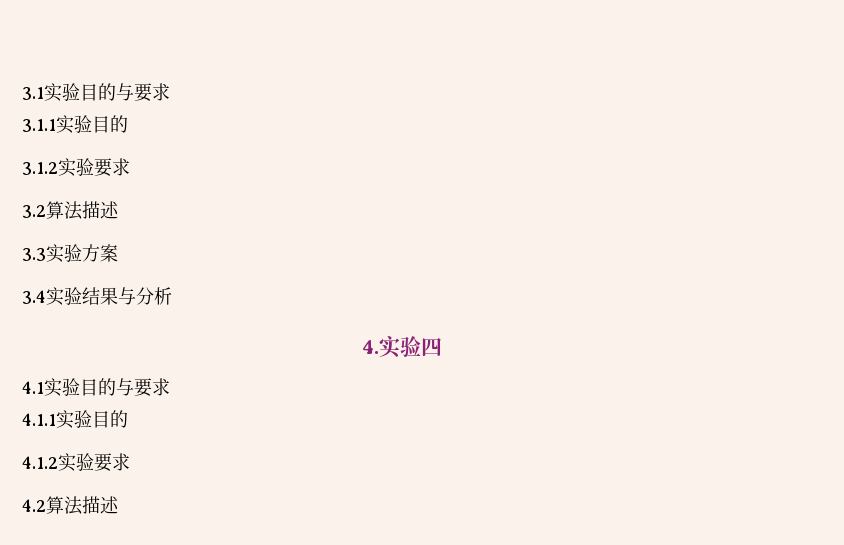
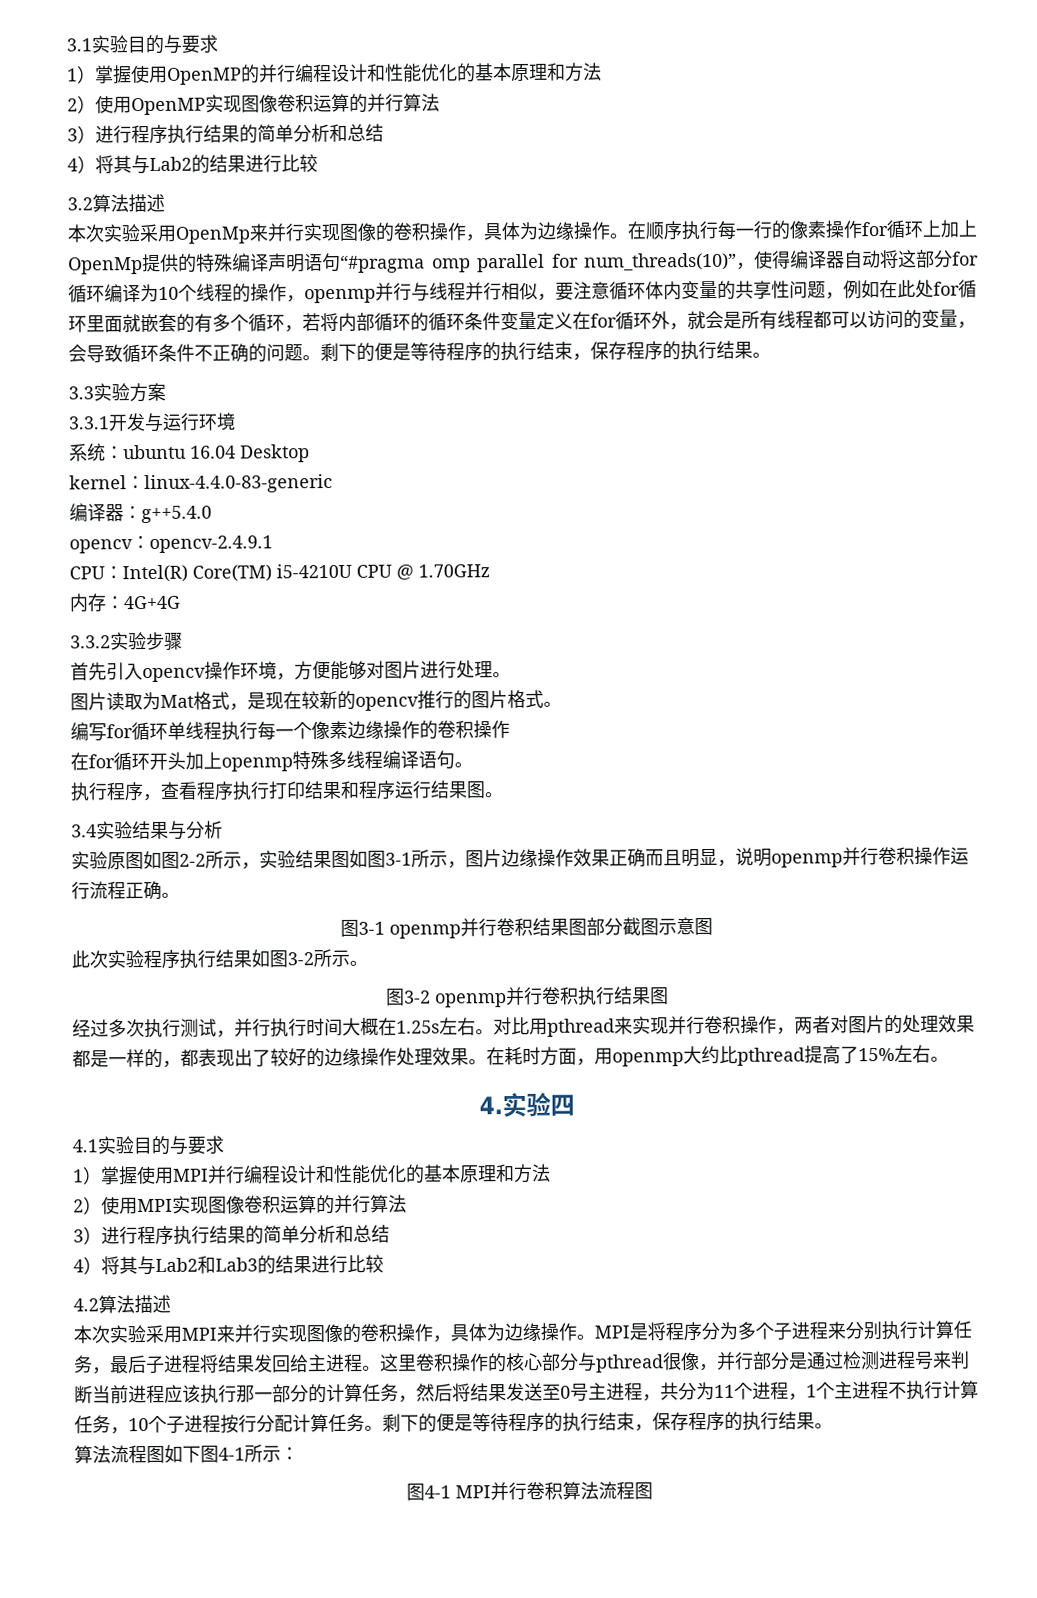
- 3.1.1实验目的
- 3.1.2实验要求
+ 1）掌握使用OpenMP的并行编程设计和性能优化的基本原理和方法
+ 2）使用OpenMP实现图像卷积运算的并行算法
+ 3）进行程序执行结果的简单分析和总结
+ 4）将其与Lab2的结果进行比较
  3.2算法描述
+ 本次实验采用OpenMp来并行实现图像的卷积操作，具体为边缘操作。在顺序执行每一行的像素操作for循环上加上OpenMp提供的特殊编译声明语句“#pragma omp parallel for num_threads(10)”，使得编译器自动将这部分for循环编译为10个线程的操作，openmp并行与线程并行相似，要注意循环体内变量的共享性问题，例如在此处for循环里面就嵌套的有多个循环，若将内部循环的循环条件变量定义在for循环外，就会是所有线程都可以访问的变量，会导致循环条件不正确的问题。剩下的便是等待程序的执行结束，保存程序的执行结果。
  3.3实验方案
+ 3.3.1开发与运行环境
+ 系统：ubuntu 16.04 Desktop
+ kernel：linux-4.4.0-83-generic
+ 编译器：g++5.4.0
+ opencv：opencv-2.4.9.1
+ CPU：Intel(R) Core(TM) i5-4210U CPU @ 1.70GHz
+ 内存：4G+4G
+ 3.3.2实验步骤
+ 首先引入opencv操作环境，方便能够对图片进行处理。
+ 图片读取为Mat格式，是现在较新的opencv推行的图片格式。
+ 编写for循环单线程执行每一个像素边缘操作的卷积操作
+ 在for循环开头加上openmp特殊多线程编译语句。
+ 执行程序，查看程序执行打印结果和程序运行结果图。
+ 实验原图如图2-2所示，实验结果图如图3-1所示，图片边缘操作效果正确而且明显，说明openmp并行卷积操作运行流程正确。
+ 图3-1 openmp并行卷积结果图部分截图示意图
+ 此次实验程序执行结果如图3-2所示。
+ 图3-2 openmp并行卷积执行结果图
+ 经过多次执行测试，并行执行时间大概在1.25s左右。对比用pthread来实现并行卷积操作，两者对图片的处理效果都是一样的，都表现出了较好的边缘操作处理效果。在耗时方面，用openmp大约比pthread提高了15%左右。
- 4.1.1实验目的
- 4.1.2实验要求
+ 1）掌握使用MPI并行编程设计和性能优化的基本原理和方法
+ 2）使用MPI实现图像卷积运算的并行算法
+ 3）进行程序执行结果的简单分析和总结
+ 4）将其与Lab2和Lab3的结果进行比较
  4.2算法描述
+ 本次实验采用MPI来并行实现图像的卷积操作，具体为边缘操作。MPI是将程序分为多个子进程来分别执行计算任务，最后子进程将结果发回给主进程。这里卷积操作的核心部分与pthread很像，并行部分是通过检测进程号来判断当前进程应该执行那一部分的计算任务，然后将结果发送至0号主进程，共分为11个进程，1个主进程不执行计算任务，10个子进程按行分配计算任务。剩下的便是等待程序的执行结束，保存程序的执行结果。
+ 算法流程图如下图4-1所示：
+ 图4-1 MPI并行卷积算法流程图

